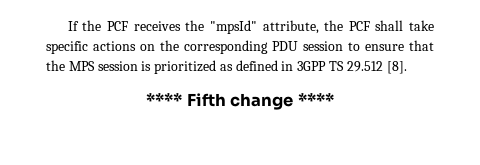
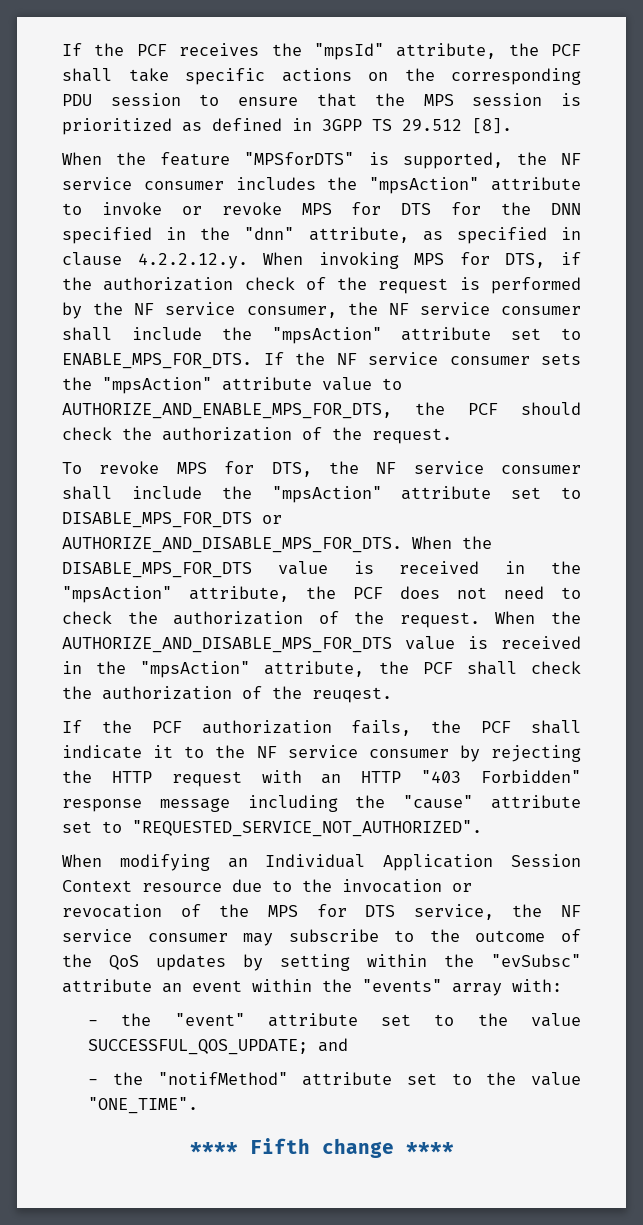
+ When the feature "MPSforDTS" is supported, the NF service consumer includes the "mpsAction" attribute to invoke or revoke MPS for DTS for the DNN specified in the "dnn" attribute, as specified in clause 4.2.2.12.y. When invoking MPS for DTS, if the authorization check of the request is performed by the NF service consumer, the NF service consumer shall include the "mpsAction" attribute set to ENABLE_MPS_FOR_DTS. If the NF service consumer sets the "mpsAction" attribute value to AUTHORIZE_AND_ENABLE_MPS_FOR_DTS, the PCF should check the authorization of the request.
+ To revoke MPS for DTS, the NF service consumer shall include the "mpsAction" attribute set to DISABLE_MPS_FOR_DTS or AUTHORIZE_AND_DISABLE_MPS_FOR_DTS. When the DISABLE_MPS_FOR_DTS value is received in the "mpsAction" attribute, the PCF does not need to check the authorization of the request. When the AUTHORIZE_AND_DISABLE_MPS_FOR_DTS value is received in the "mpsAction" attribute, the PCF shall check the authorization of the reuqest.
+ If the PCF authorization fails, the PCF shall indicate it to the NF service consumer by rejecting the HTTP request with an HTTP "403 Forbidden" response message including the "cause" attribute set to "REQUESTED_SERVICE_NOT_AUTHORIZED".
+ When modifying an Individual Application Session Context resource due to the invocation or revocation of the MPS for DTS service, the NF service consumer may subscribe to the outcome of the QoS updates by setting within the "evSubsc" attribute an event within the "events" array with:
+ - the "event" attribute set to the value SUCCESSFUL_QOS_UPDATE; and
+ - the "notifMethod" attribute set to the value "ONE_TIME".

